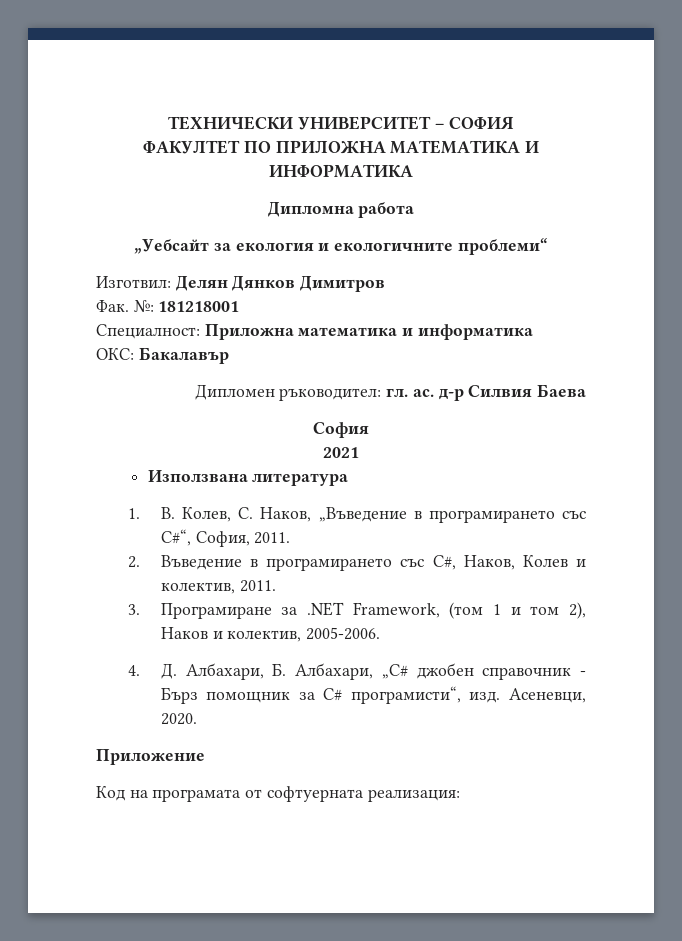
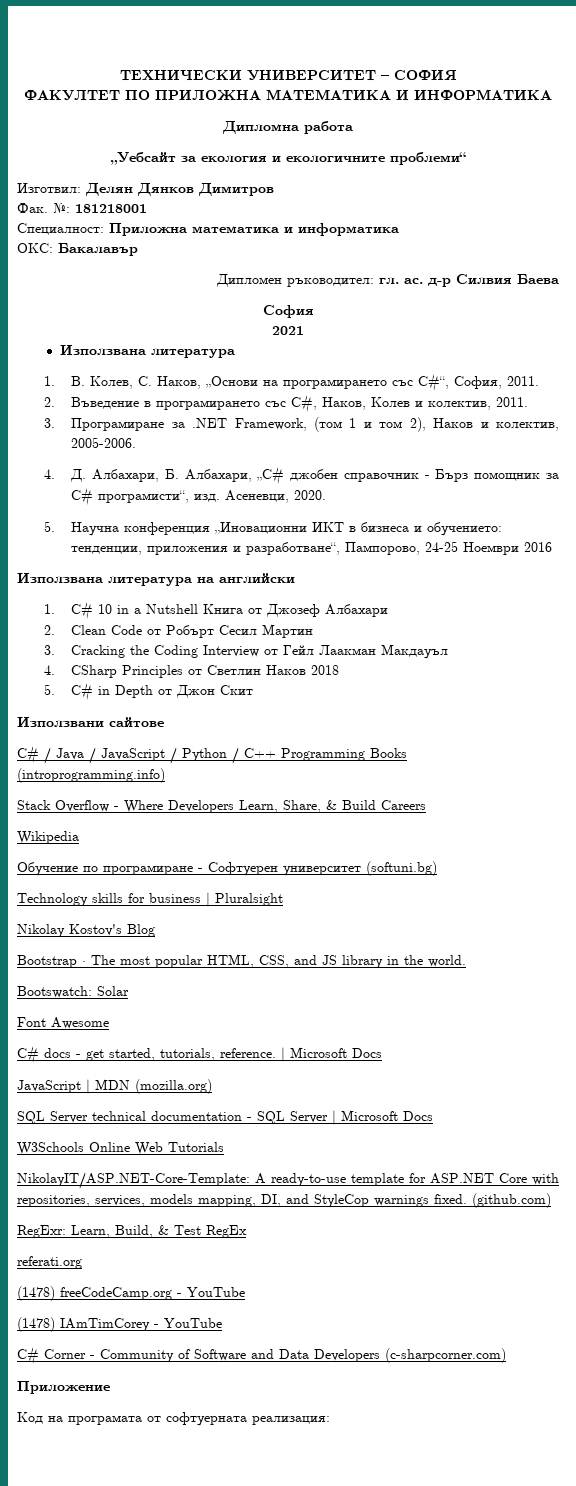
- 1. В. Колев, С. Наков, „Въведение в програмирането със C#“, София, 2011.
+ 1. В. Колев, С. Наков, „Основи на програмирането със C#“, София, 2011.
+ 5. Научна конференция „Иновационни ИКТ в бизнеса и обучението: тенденции, приложения и разработване“, Пампорово, 24-25 Ноември 2016
+ Използвана литература на английски
+ 1. C# 10 in a Nutshell Книга от Джозеф Албахари
+ 2. Clean Code от Робърт Сесил Мартин
+ 3. Cracking the Coding Interview от Гейл Лаакман Макдауъл
+ 4. CSharp Principles от Светлин Наков 2018
+ 5. C# in Depth от Джон Скит
+ Използвани сайтове
+ C# / Java / JavaScript / Python / C++ Programming Books (introprogramming.info)
+ Stack Overflow - Where Developers Learn, Share, & Build Careers
+ Wikipedia
+ Обучение по програмиране - Софтуерен университет (softuni.bg)
+ Technology skills for business | Pluralsight
+ Nikolay Kostov's Blog
+ Bootstrap · The most popular HTML, CSS, and JS library in the world.
+ Bootswatch: Solar
+ Font Awesome
+ C# docs - get started, tutorials, reference. | Microsoft Docs
+ JavaScript | MDN (mozilla.org)
+ SQL Server technical documentation - SQL Server | Microsoft Docs
+ W3Schools Online Web Tutorials
+ NikolayIT/ASP.NET-Core-Template: A ready-to-use template for ASP.NET Core with repositories, services, models mapping, DI, and StyleCop warnings fixed. (github.com)
+ RegExr: Learn, Build, & Test RegEx
+ referati.org
+ (1478) freeCodeCamp.org - YouTube
+ (1478) IAmTimCorey - YouTube
+ C# Corner - Community of Software and Data Developers (c-sharpcorner.com)

